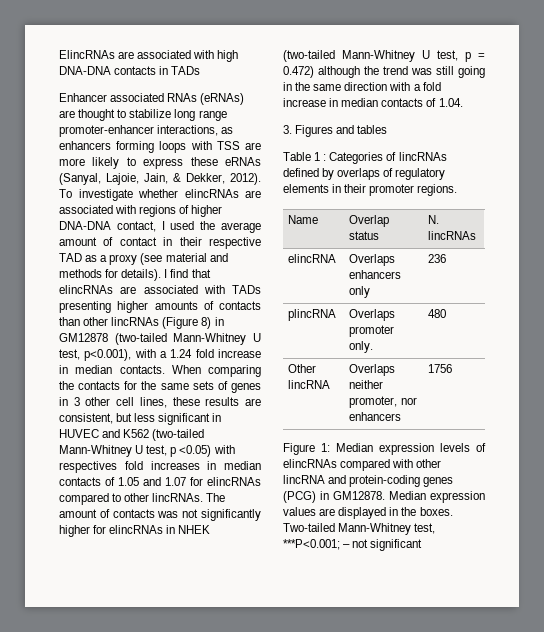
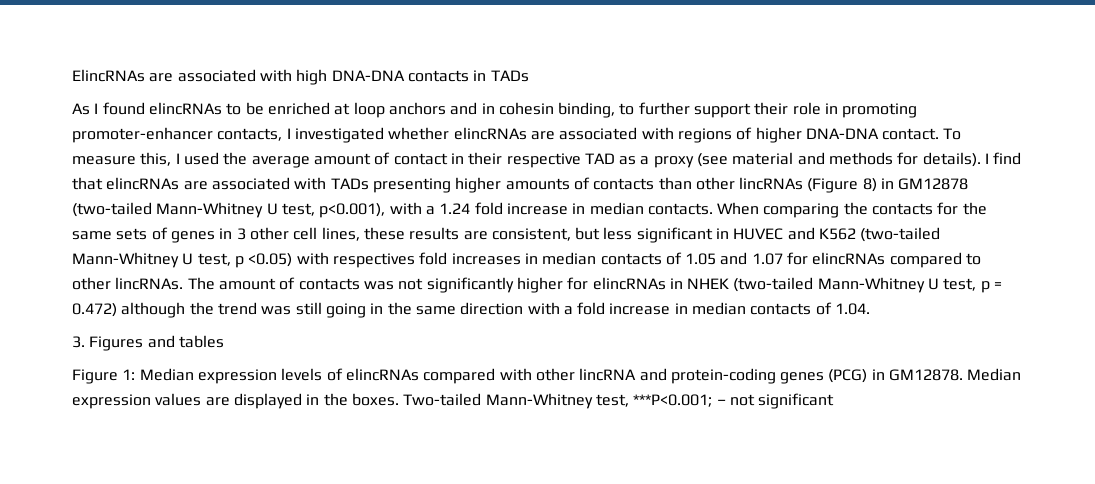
- Enhancer associated RNAs (eRNAs) are thought to stabilize long range promoter-enhancer interactions, as enhancers forming loops with TSS are more likely to express these eRNAs (Sanyal, Lajoie, Jain, & Dekker, 2012). To investigate whether elincRNAs are associated with regions of higher DNA-DNA contact, I used the average amount of contact in their respective TAD as a proxy (see material and methods for details).
+ As I found elincRNAs to be enriched at loop anchors and in cohesin binding, to further support their role in promoting promoter-enhancer contacts, I investigated whether elincRNAs are associated with regions of higher DNA-DNA contact. To measure this, I used the average amount of contact in their respective TAD as a proxy (see material and methods for details).
- Table 1 : Categories of lincRNAs defined by overlaps of regulatory elements in their promoter regions.
- Name | Overlap status | N. lincRNAs
- elincRNA | Overlaps enhancers only | 236
- plincRNA | Overlaps promoter only. | 480
- Other lincRNA | Overlaps neither promoter, nor enhancers | 1756

